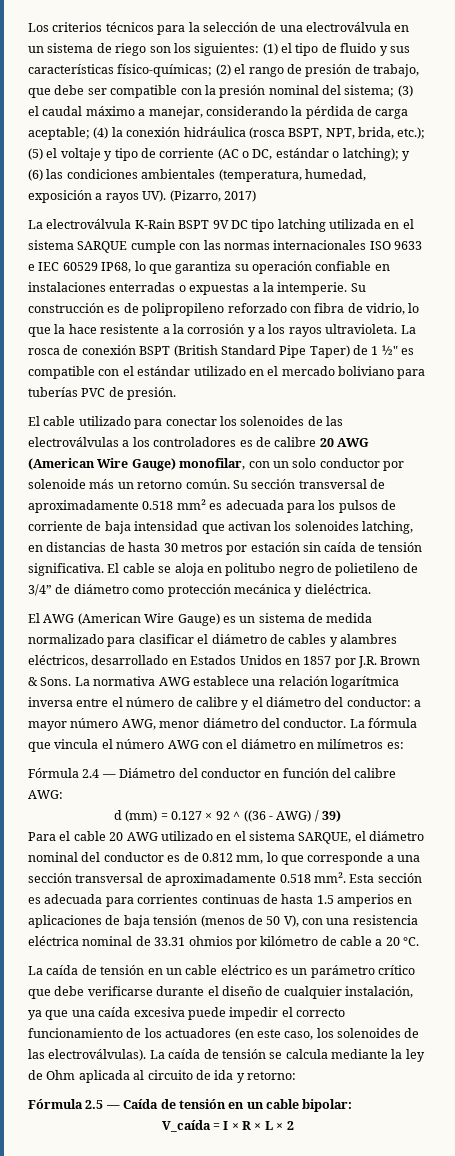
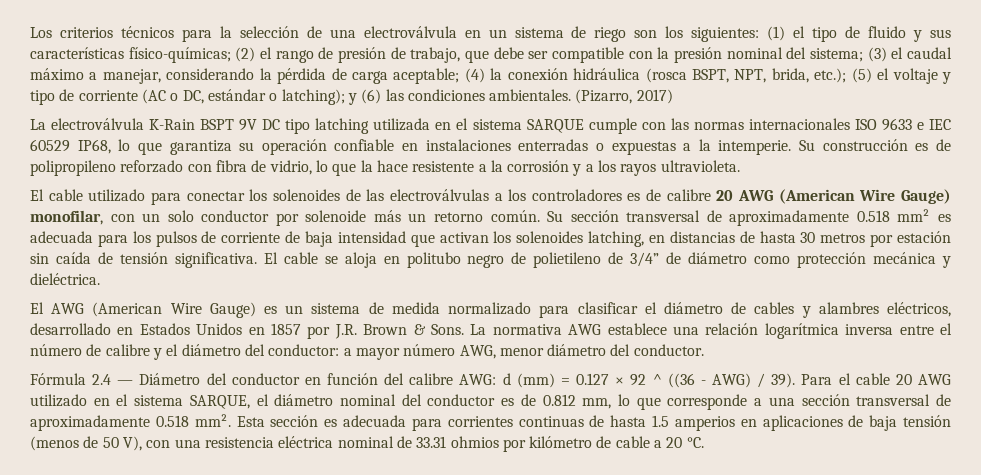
- y (6) las condiciones ambientales (temperatura, humedad, exposición a rayos UV). (Pizarro, 2017)
+ y (6) las condiciones ambientales. (Pizarro, 2017)
- La rosca de conexión BSPT (British Standard Pipe Taper) de 1 ½" es compatible con el estándar utilizado en el mercado boliviano para tuberías PVC de presión.
- La fórmula que vincula el número AWG con el diámetro en milímetros es:
- Fórmula 2.4 — Diámetro del conductor en función del calibre AWG:
- d (mm) = 0.127 × 92 ^ ((36 - AWG) / 39)
- Para el cable 20 AWG utilizado en el sistema SARQUE, el diámetro nominal del conductor es de 0.812 mm, lo que corresponde a una sección transversal de aproximadamente 0.518 mm².
+ Fórmula 2.4 — Diámetro del conductor en función del calibre AWG: d (mm) = 0.127 × 92 ^ ((36 - AWG) / 39). Para el cable 20 AWG utilizado en el sistema SARQUE, el diámetro nominal del conductor es de 0.812 mm, lo que corresponde a una sección transversal de aproximadamente 0.518 mm².
- La caída de tensión en un cable eléctrico es un parámetro crítico que debe verificarse durante el diseño de cualquier instalación, ya que una caída excesiva puede impedir el correcto funcionamiento de los actuadores (en este caso, los solenoides de las electroválvulas). La caída de tensión se calcula mediante la ley de Ohm aplicada al circuito de ida y retorno:
- Fórmula 2.5 — Caída de tensión en un cable bipolar:
- V_caída = I × R × L × 2

